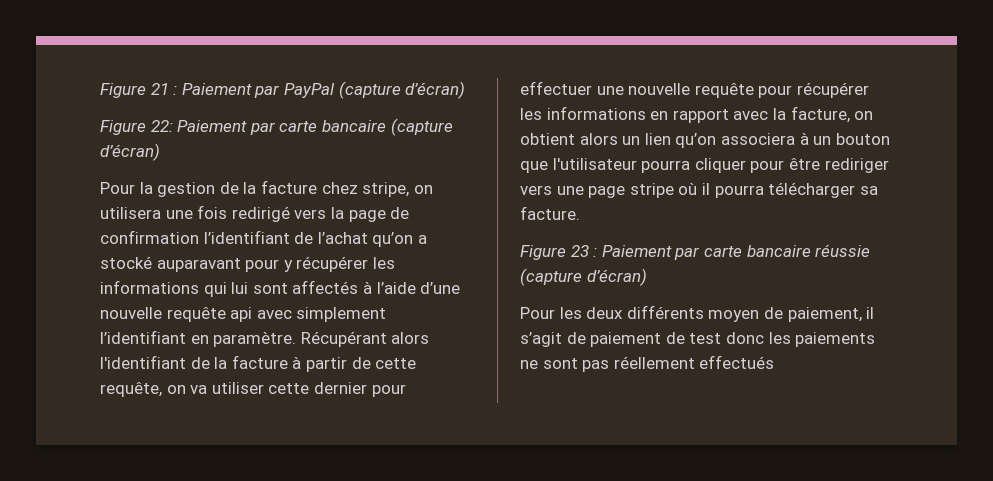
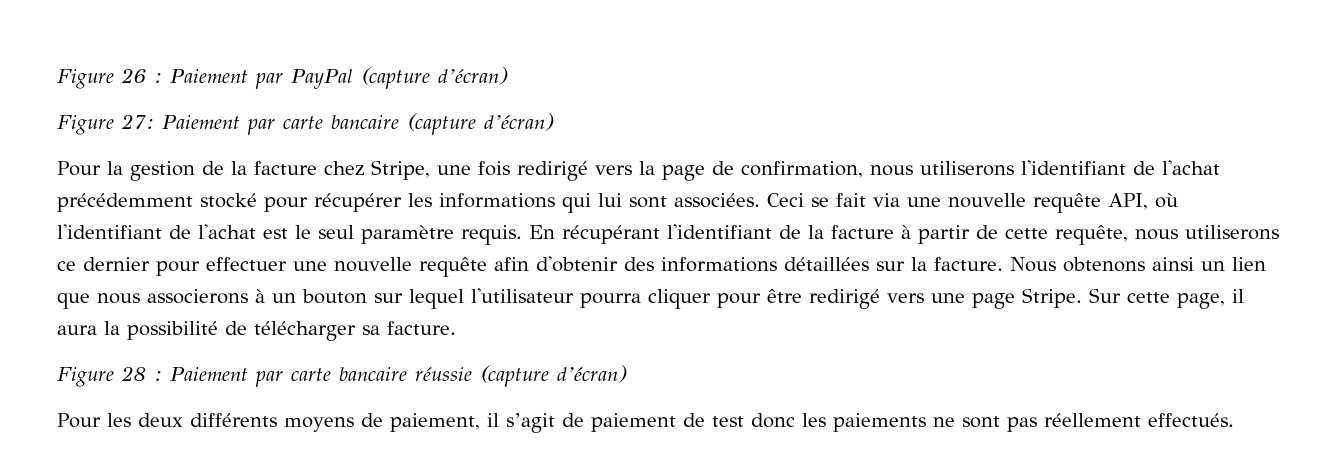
- Figure 21 : Paiement par PayPal (capture d’écran)
+ Figure 26 : Paiement par PayPal (capture d’écran)
- Figure 22: Paiement par carte bancaire (capture d’écran)
+ Figure 27: Paiement par carte bancaire (capture d’écran)
- Pour la gestion de la facture chez stripe, on utilisera une fois redirigé vers la page de confirmation l’identifiant de l’achat qu’on a stocké auparavant pour y récupérer les informations qui lui sont affectés à l’aide d’une nouvelle requête api avec simplement l’identifiant en paramètre. Récupérant alors l'identifiant de la facture à partir de cette requête, on va utiliser cette dernier pour effectuer une nouvelle requête pour récupérer les informations en rapport avec la facture, on obtient alors un lien qu’on associera à un bouton que l'utilisateur pourra cliquer pour être rediriger vers une page stripe où il pourra télécharger sa facture.
+ Pour la gestion de la facture chez Stripe, une fois redirigé vers la page de confirmation, nous utiliserons l'identifiant de l'achat précédemment stocké pour récupérer les informations qui lui sont associées. Ceci se fait via une nouvelle requête API, où l'identifiant de l'achat est le seul paramètre requis. En récupérant l'identifiant de la facture à partir de cette requête, nous utiliserons ce dernier pour effectuer une nouvelle requête afin d'obtenir des informations détaillées sur la facture. Nous obtenons ainsi un lien que nous associerons à un bouton sur lequel l'utilisateur pourra cliquer pour être redirigé vers une page Stripe. Sur cette page, il aura la possibilité de télécharger sa facture.
- Figure 23 : Paiement par carte bancaire réussie (capture d’écran)
+ Figure 28 : Paiement par carte bancaire réussie (capture d’écran)
- Pour les deux différents moyen de paiement, il s’agit de paiement de test donc les paiements ne sont pas réellement effectués
+ Pour les deux différents moyens de paiement, il s’agit de paiement de test donc les paiements ne sont pas réellement effectués.

